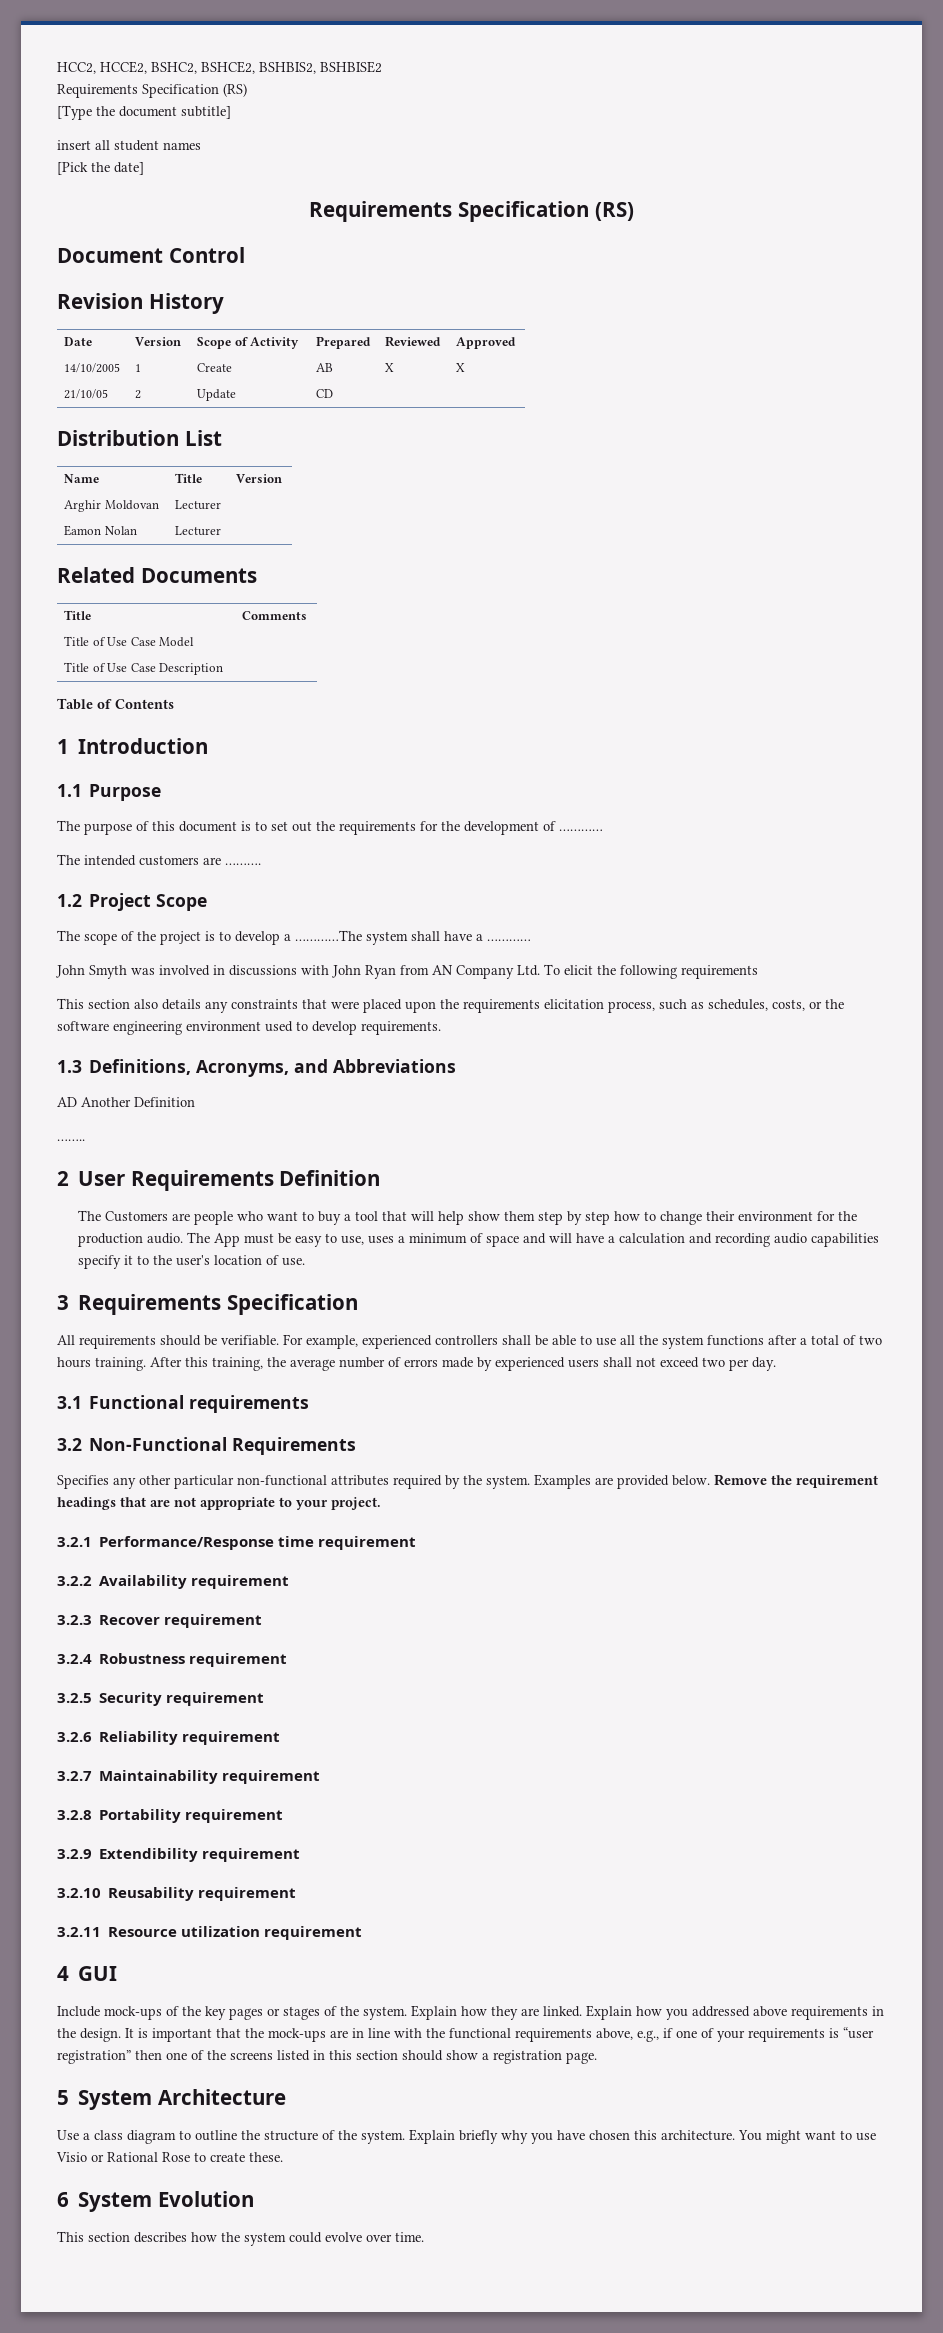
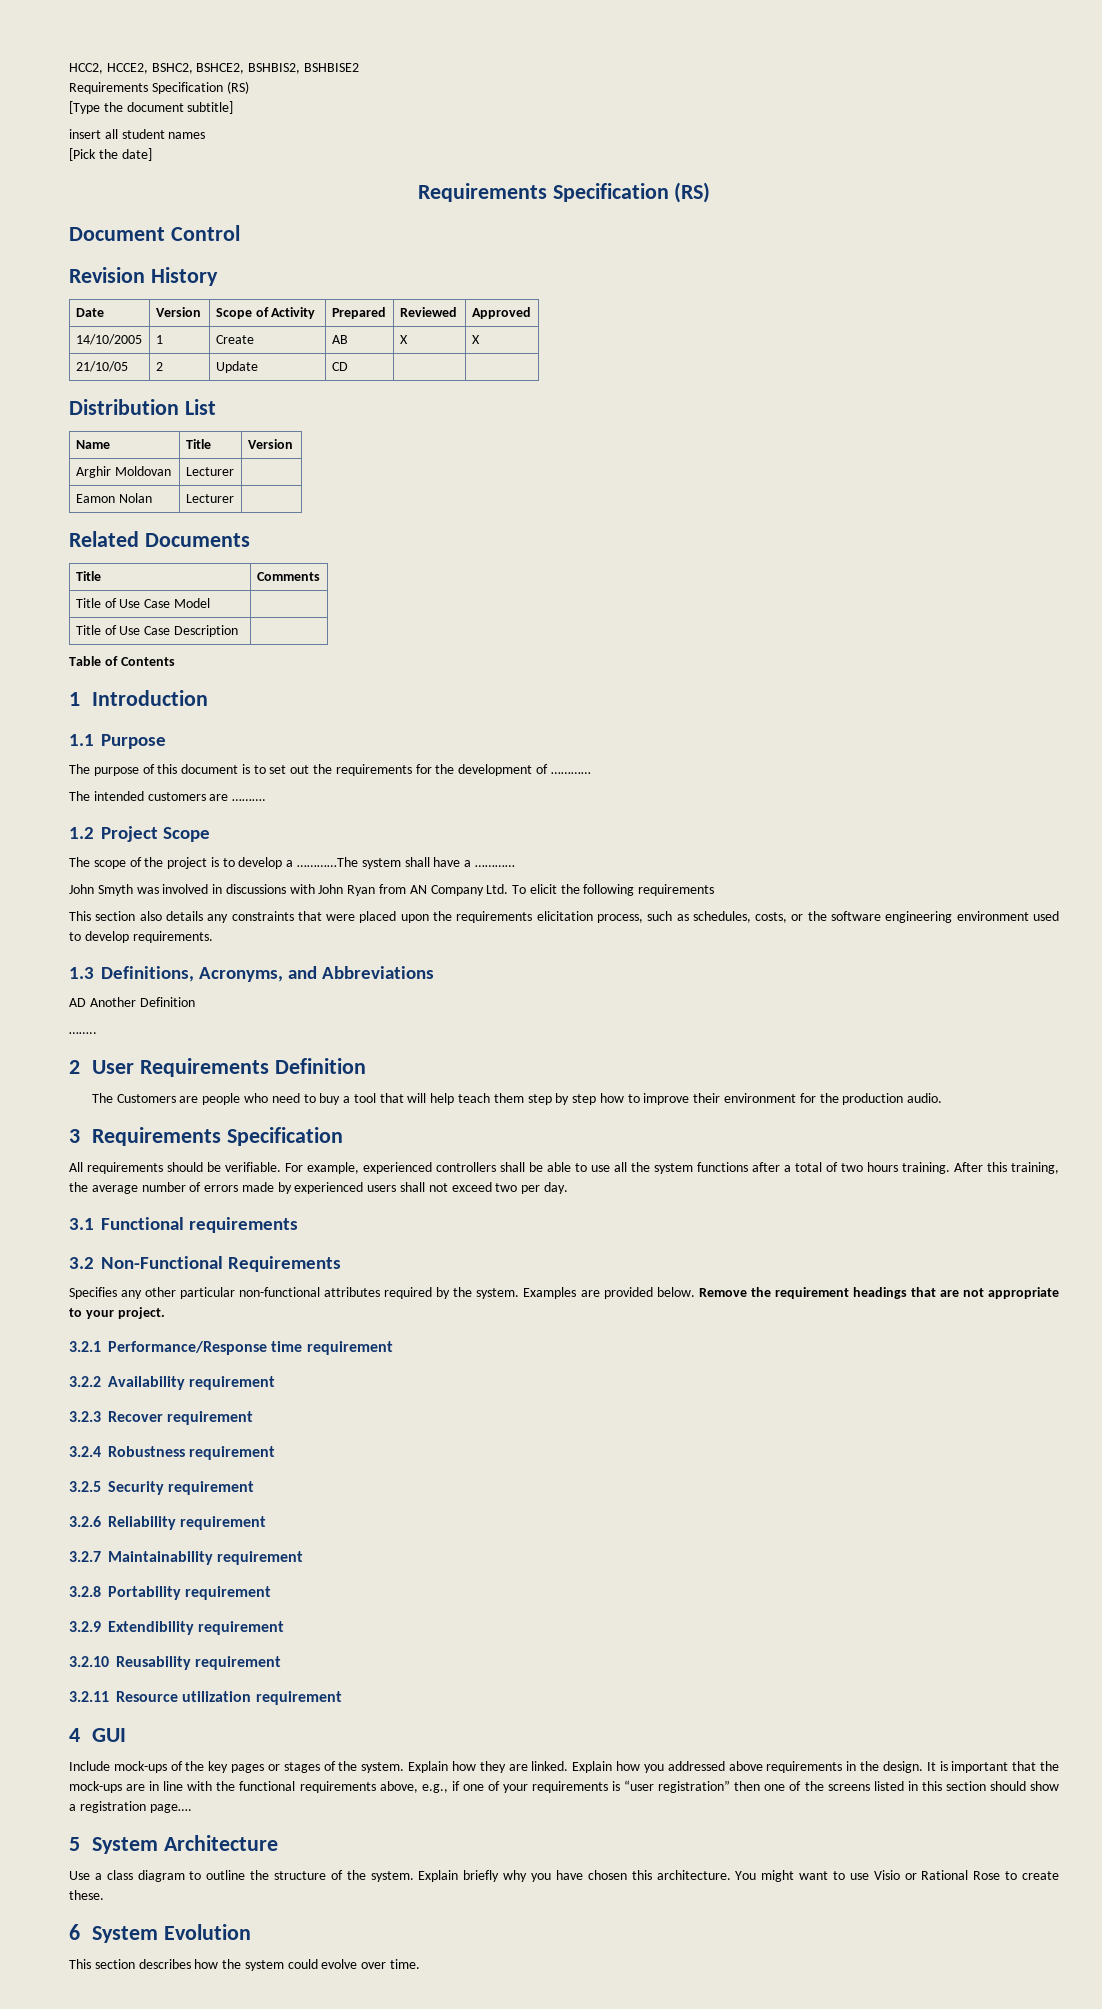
- The Customers are people who want to buy a tool that will help show them step by step how to change their environment for the production audio. The App must be easy to use, uses a minimum of space and will have a calculation and recording audio capabilities specify it to the user's location of use.
+ The Customers are people who need to buy a tool that will help teach them step by step how to improve their environment for the production audio.
- It is important that the mock-ups are in line with the functional requirements above, e.g., if one of your requirements is “user registration” then one of the screens listed in this section should show a registration page.
+ It is important that the mock-ups are in line with the functional requirements above, e.g., if one of your requirements is “user registration” then one of the screens listed in this section should show a registration page….

